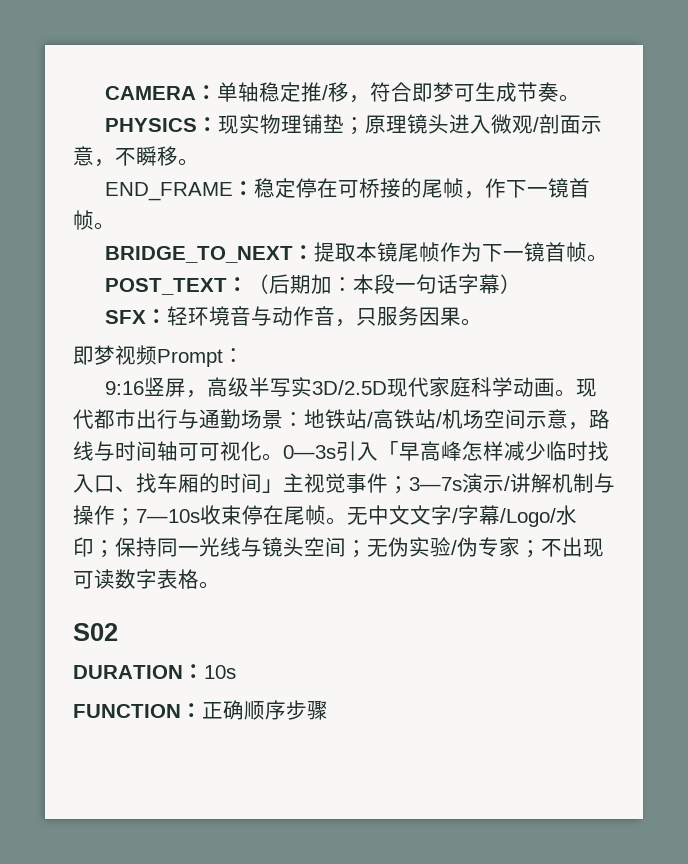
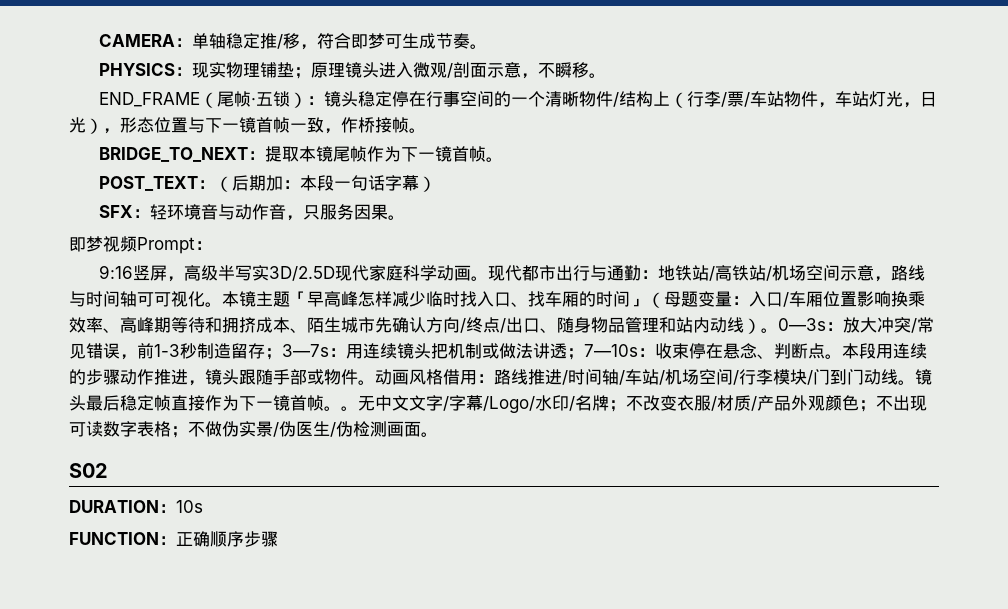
- END_FRAME：稳定停在可桥接的尾帧，作下一镜首帧。
+ END_FRAME（尾帧·五锁）：镜头稳定停在行事空间的一个清晰物件/结构上（行李/票/车站物件，车站灯光，日光），形态位置与下一镜首帧一致，作桥接帧。
- 现代都市出行与通勤场景：地铁站/高铁站/机场空间示意，路线与时间轴可可视化。
+ 现代都市出行与通勤：地铁站/高铁站/机场空间示意，路线与时间轴可可视化。
- 0—3s引入「早高峰怎样减少临时找入口、找车厢的时间」主视觉事件；3—7s演示/讲解机制与操作；7—10s收束停在尾帧。
+ 本镜主题「早高峰怎样减少临时找入口、找车厢的时间」（母题变量：入口/车厢位置影响换乘效率、高峰期等待和拥挤成本、陌生城市先确认方向/终点/出口、随身物品管理和站内动线）。0—3s：放大冲突/常见错误，前1-3秒制造留存；3—7s：用连续镜头把机制或做法讲透；7—10s：收束停在悬念、判断点。本段用连续的步骤动作推进，镜头跟随手部或物件。动画风格借用：路线推进/时间轴/车站/机场空间/行李模块/门到门动线。镜头最后稳定帧直接作为下一镜首帧。。
- 无中文文字/字幕/Logo/水印；保持同一光线与镜头空间；无伪实验/伪专家；不出现可读数字表格。
+ 无中文文字/字幕/Logo/水印/名牌；不改变衣服/材质/产品外观颜色；不出现可读数字表格；不做伪实景/伪医生/伪检测画面。

